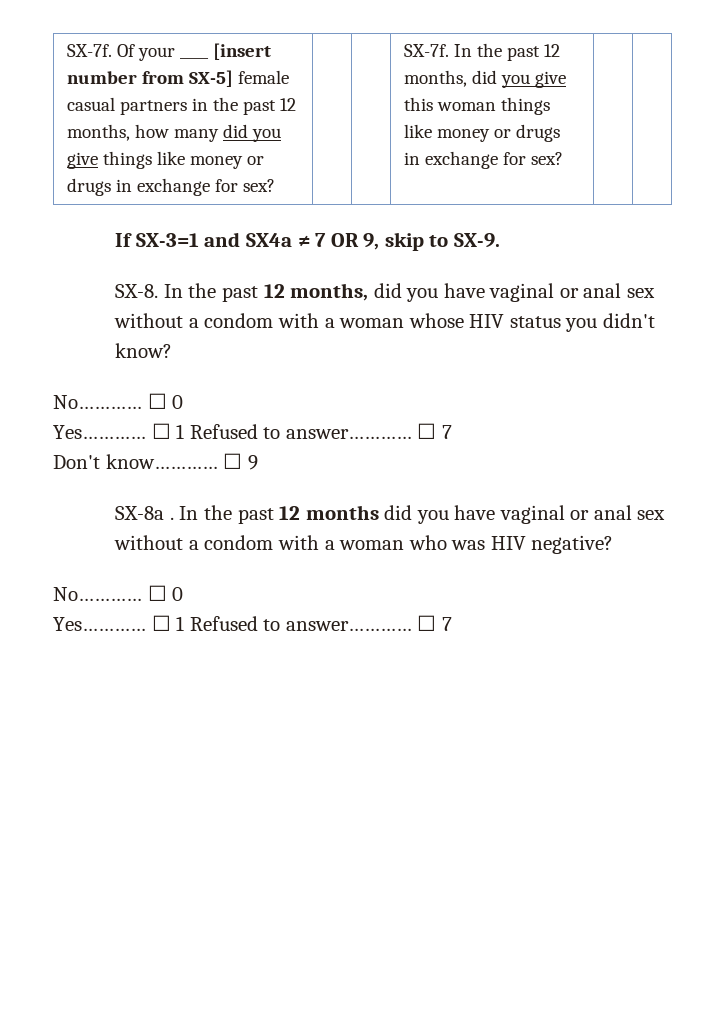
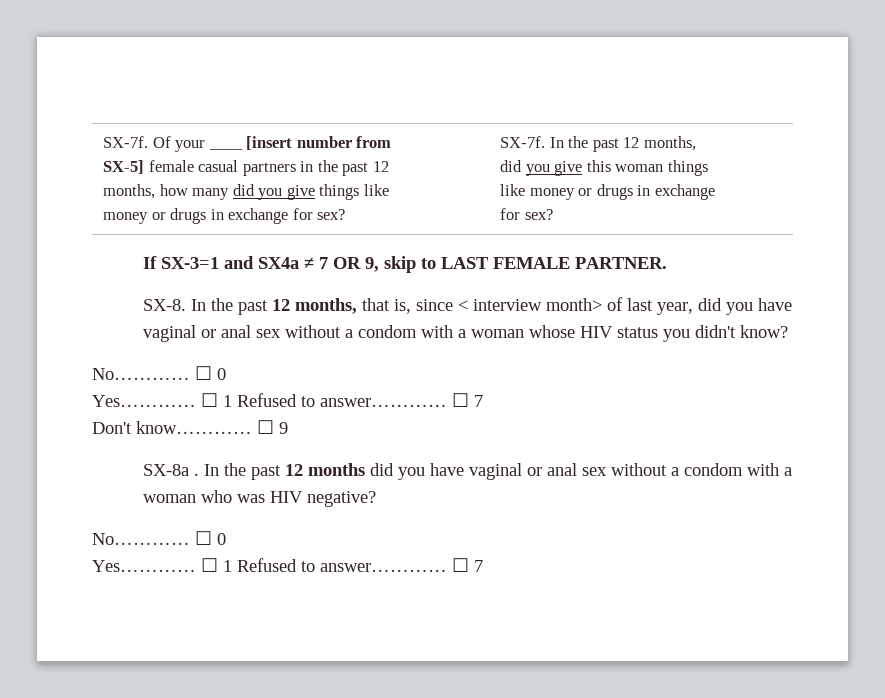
- If SX-3=1 and SX4a ≠ 7 OR 9, skip to SX-9.
+ If SX-3=1 and SX4a ≠ 7 OR 9, skip to LAST FEMALE PARTNER.
- In the past 12 months, did you have vaginal or anal sex without a condom with a woman whose HIV status you didn't know?
+ In the past 12 months, that is, since < interview month> of last year, did you have vaginal or anal sex without a condom with a woman whose HIV status you didn't know?

